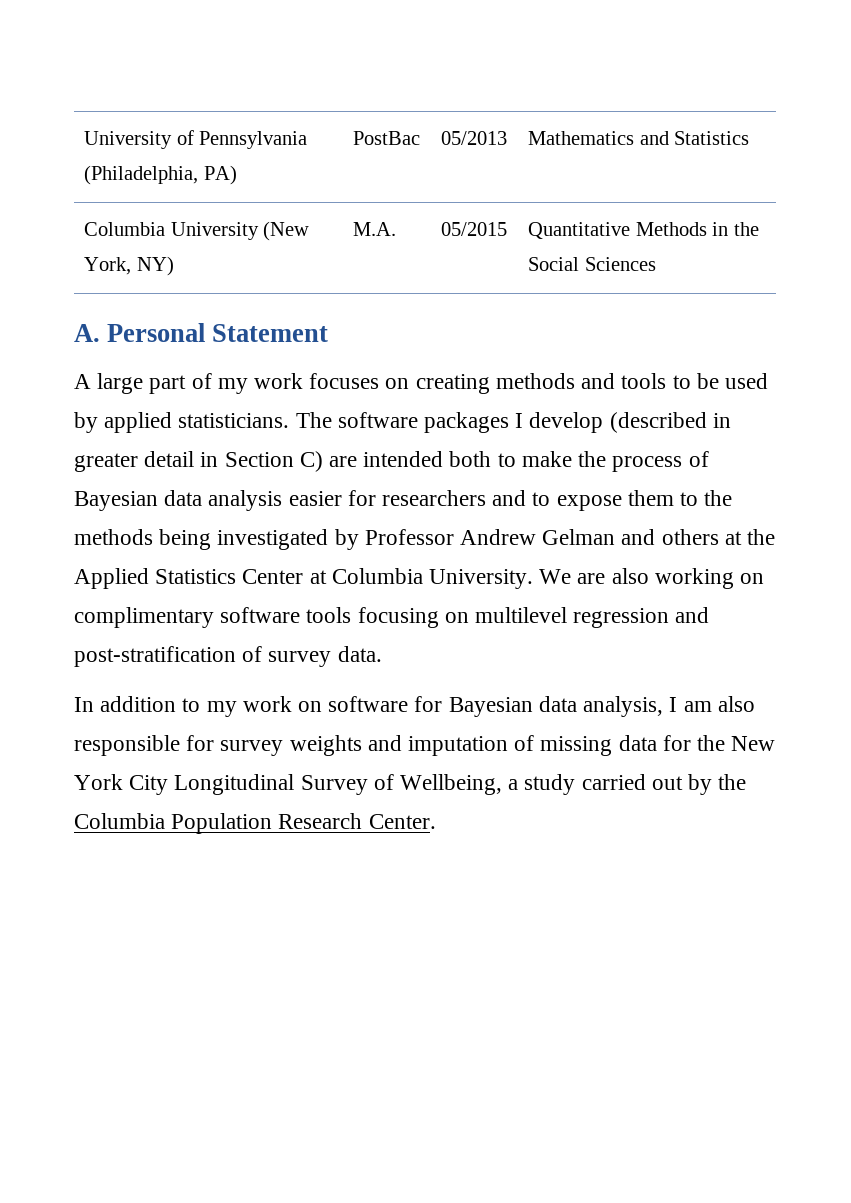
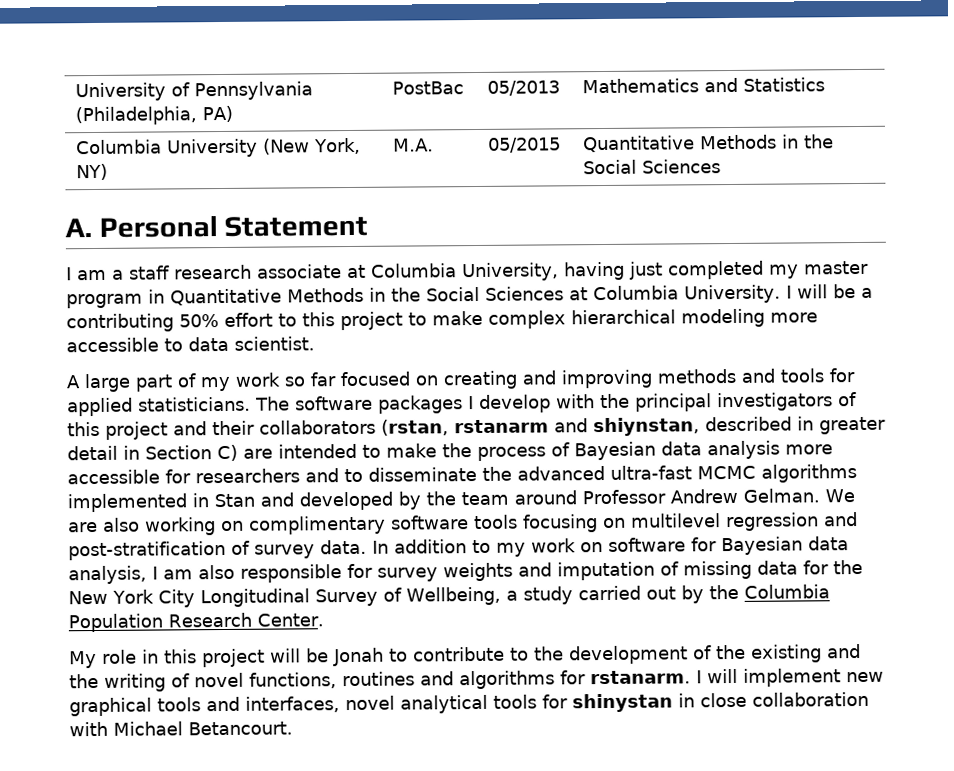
+ I am a staff research associate at Columbia University, having just completed my master program in Quantitative Methods in the Social Sciences at Columbia University. I will be a contributing 50% effort to this project to make complex hierarchical modeling more accessible to data scientist.
- A large part of my work focuses on creating methods and tools to be used by applied statisticians.
+ A large part of my work so far focused on creating and improving methods and tools for applied statisticians.
- The software packages I develop (described in greater detail in Section C) are intended both to make the process of Bayesian data analysis easier for researchers and to expose them to the methods being investigated by Professor Andrew Gelman and others at the Applied Statistics Center at Columbia University.
+ The software packages I develop with the principal investigators of this project and their collaborators (rstan, rstanarm and shiynstan, described in greater detail in Section C) are intended to make the process of Bayesian data analysis more accessible for researchers and to disseminate the advanced ultra-fast MCMC algorithms implemented in Stan and developed by the team around Professor Andrew Gelman.
- We are also working on complimentary software tools focusing on multilevel regression and post-stratification of survey data.
- In addition to my work on software for Bayesian data analysis, I am also responsible for survey weights and imputation of missing data for the New York City Longitudinal Survey of Wellbeing, a study carried out by the Columbia Population Research Center.
+ We are also working on complimentary software tools focusing on multilevel regression and post-stratification of survey data. In addition to my work on software for Bayesian data analysis, I am also responsible for survey weights and imputation of missing data for the New York City Longitudinal Survey of Wellbeing, a study carried out by the Columbia Population Research Center.
+ My role in this project will be Jonah to contribute to the development of the existing and the writing of novel functions, routines and algorithms for rstanarm. I will implement new graphical tools and interfaces, novel analytical tools for shinystan in close collaboration with Michael Betancourt.

